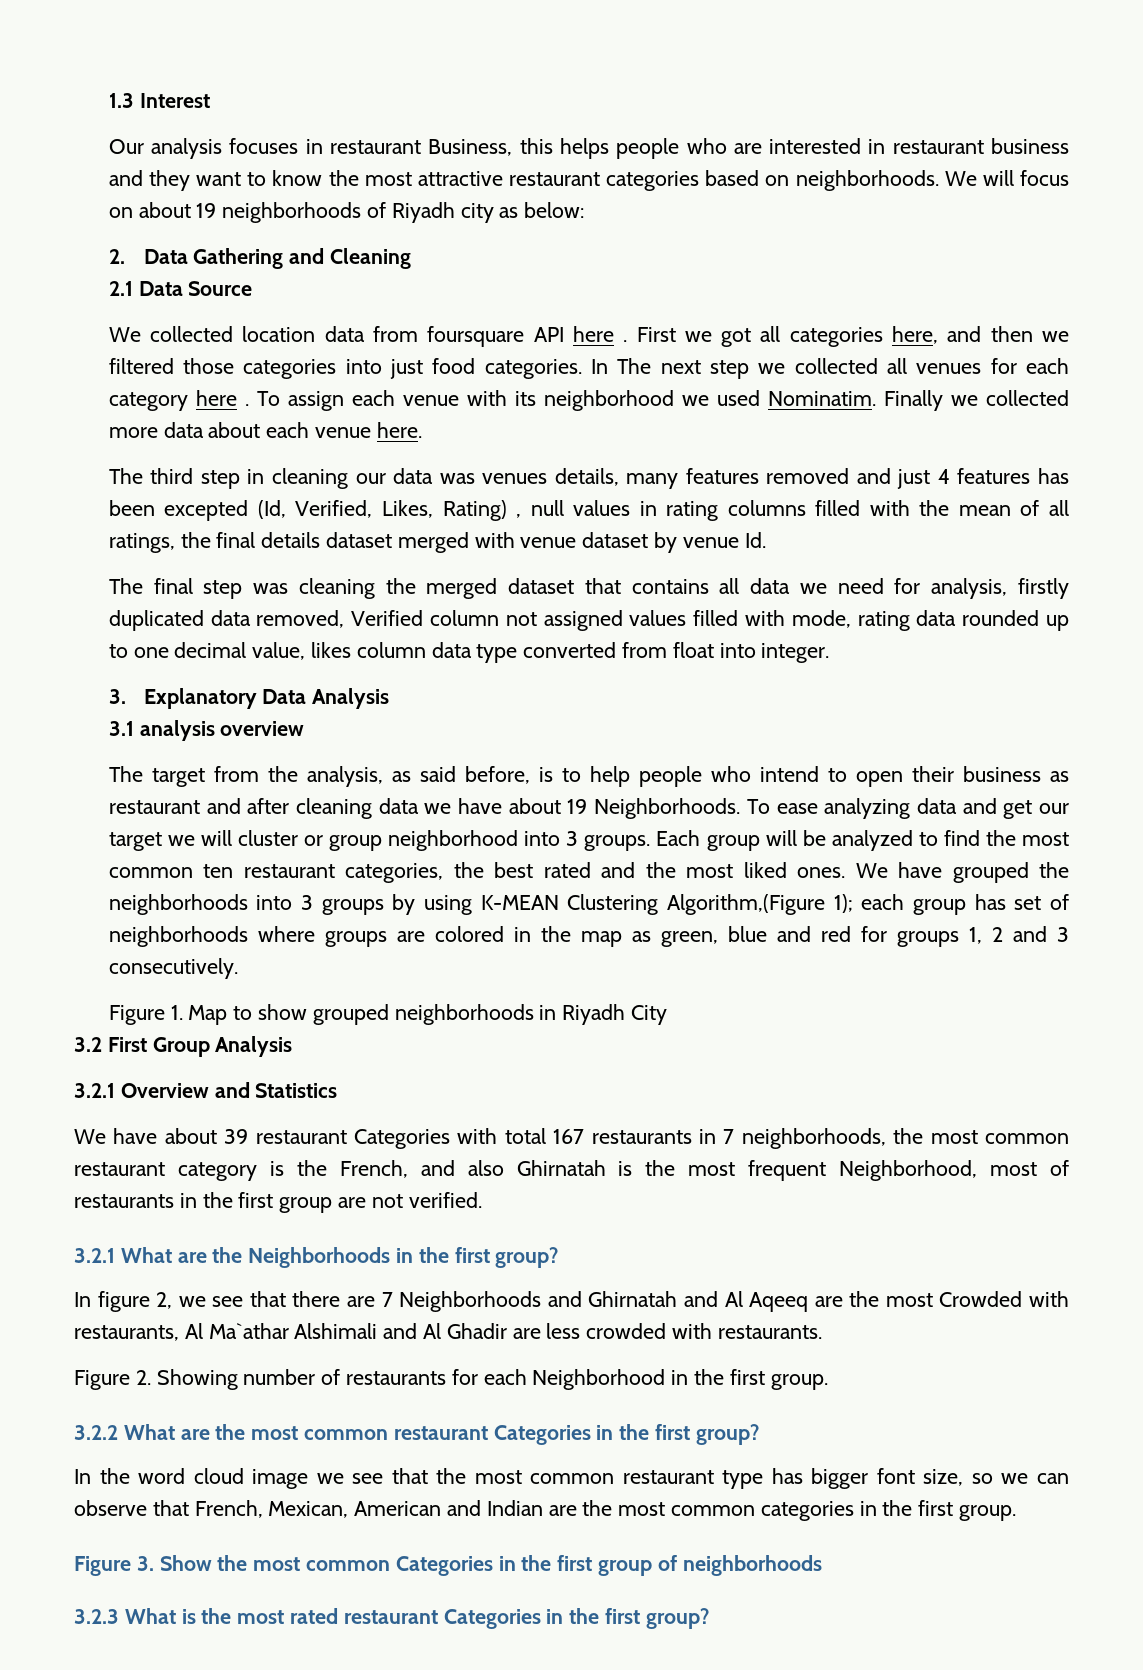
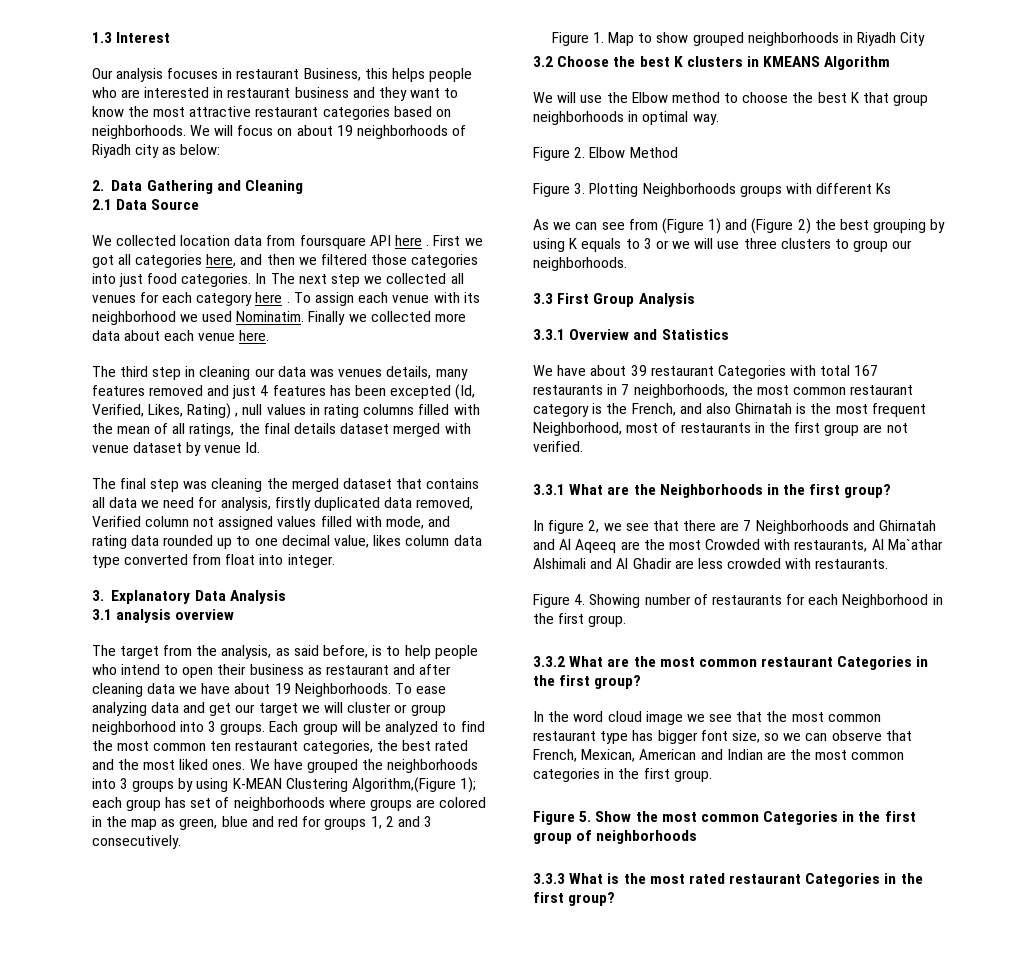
- The final step was cleaning the merged dataset that contains all data we need for analysis, firstly duplicated data removed, Verified column not assigned values filled with mode, rating data rounded up to one decimal value, likes column data type converted from float into integer.
+ The final step was cleaning the merged dataset that contains all data we need for analysis, firstly duplicated data removed, Verified column not assigned values filled with mode, and rating data rounded up to one decimal value, likes column data type converted from float into integer.
- 3.2 First Group Analysis
+ 3.2 Choose the best K clusters in KMEANS Algorithm
+ We will use the Elbow method to choose the best K that group neighborhoods in optimal way.
+ Figure 2. Elbow Method
+ Figure 3. Plotting Neighborhoods groups with different Ks
+ As we can see from (Figure 1) and (Figure 2) the best grouping by using K equals to 3 or we will use three clusters to group our neighborhoods.
+ 3.3 First Group Analysis
- 3.2.1 Overview and Statistics
+ 3.3.1 Overview and Statistics
- 3.2.1 What are the Neighborhoods in the first group?
+ 3.3.1 What are the Neighborhoods in the first group?
- Figure 2. Showing number of restaurants for each Neighborhood in the first group.
+ Figure 4. Showing number of restaurants for each Neighborhood in the first group.
- 3.2.2 What are the most common restaurant Categories in the first group?
+ 3.3.2 What are the most common restaurant Categories in the first group?
- Figure 3. Show the most common Categories in the first group of neighborhoods
+ Figure 5. Show the most common Categories in the first group of neighborhoods
- 3.2.3 What is the most rated restaurant Categories in the first group?
+ 3.3.3 What is the most rated restaurant Categories in the first group?

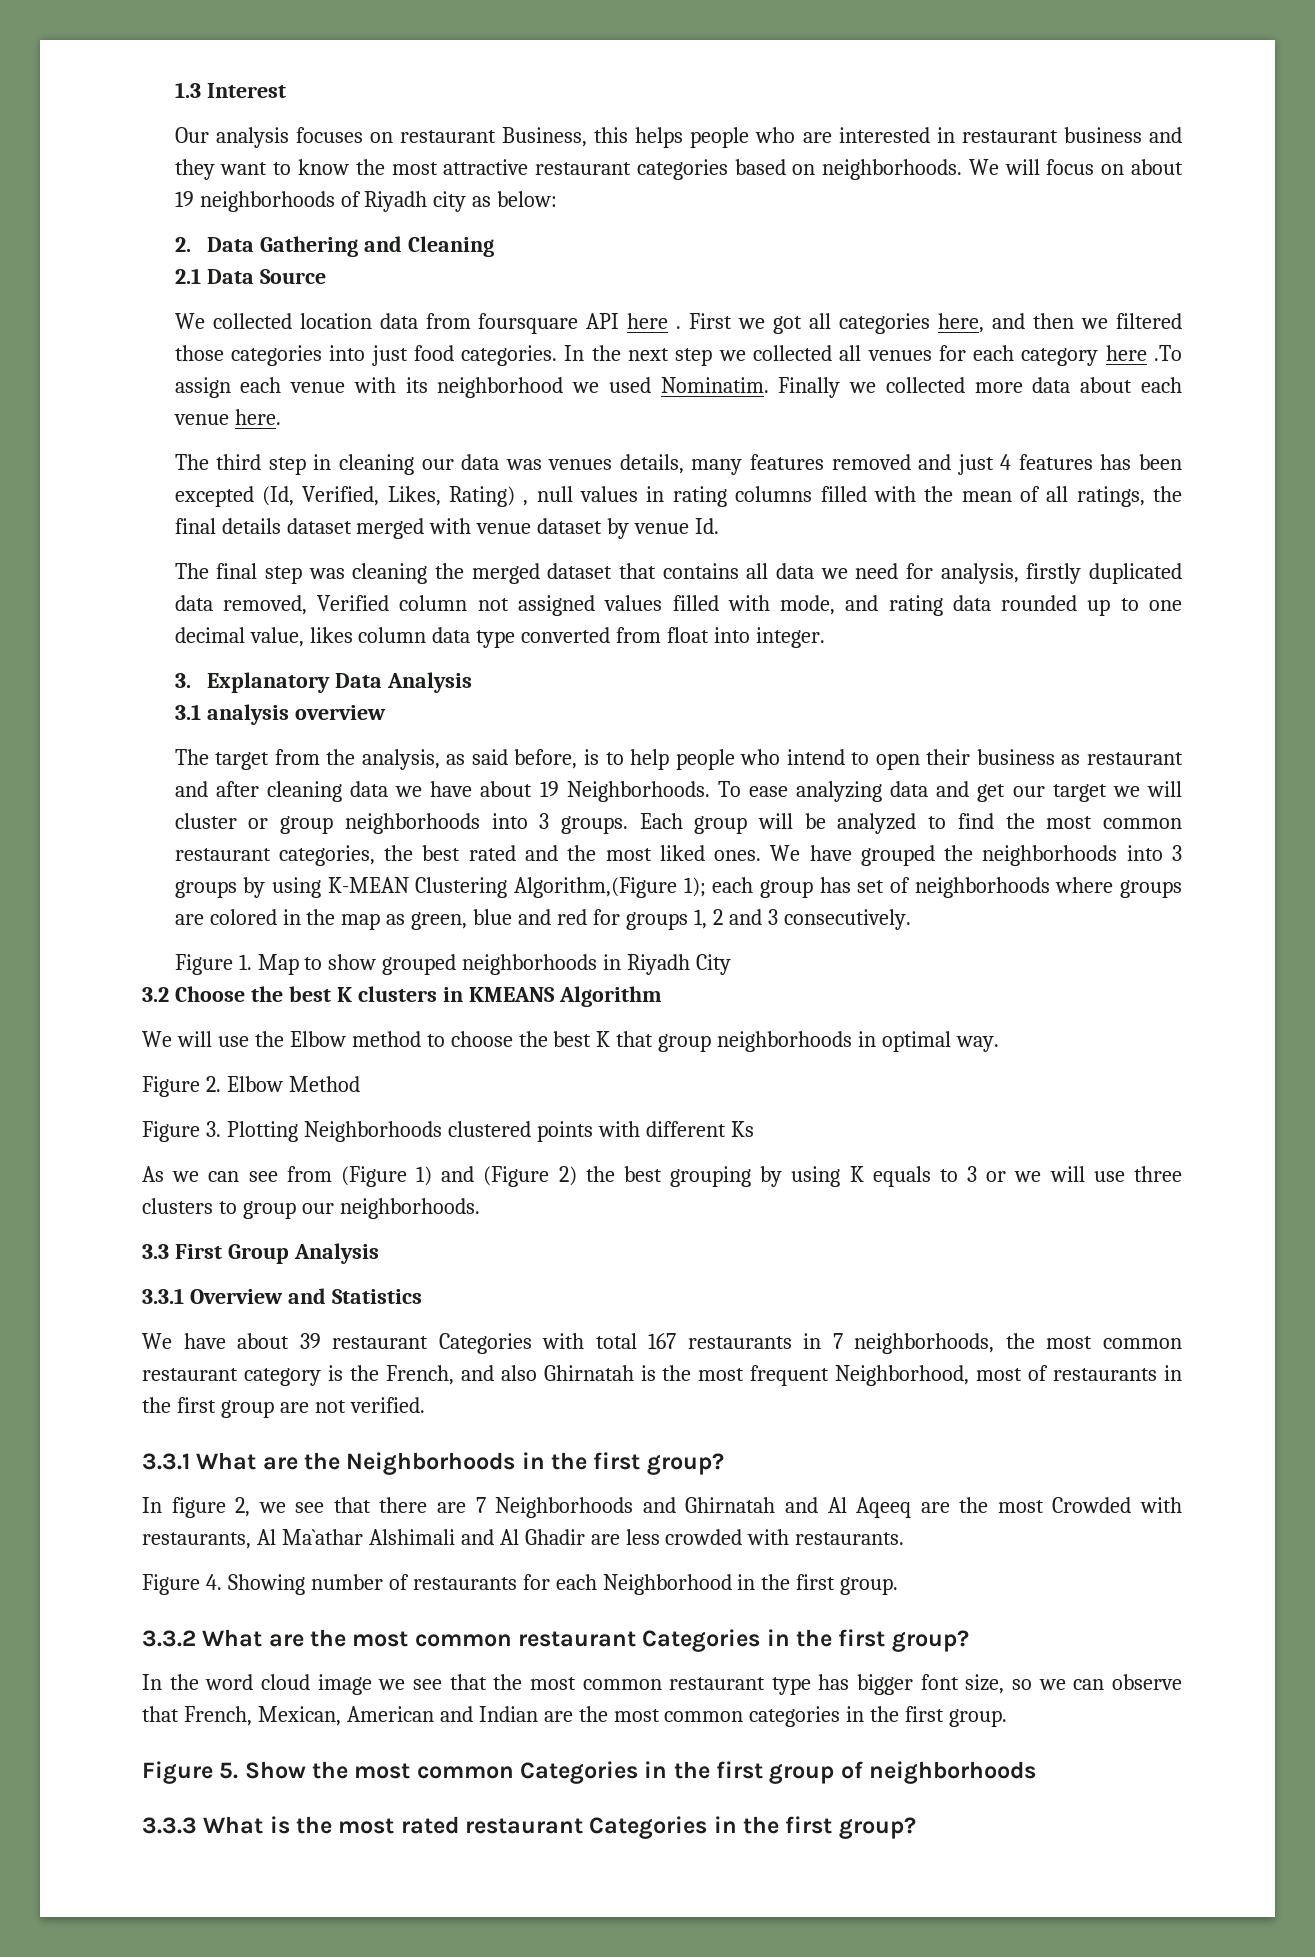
- Our analysis focuses in restaurant Business, this helps people who are interested in restaurant business and they want to know the most attractive restaurant categories based on neighborhoods.
+ Our analysis focuses on restaurant Business, this helps people who are interested in restaurant business and they want to know the most attractive restaurant categories based on neighborhoods.
- In The next step we collected all venues for each category here . To assign each venue with its neighborhood we used Nominatim.
+ In the next step we collected all venues for each category here .To assign each venue with its neighborhood we used Nominatim.
- To ease analyzing data and get our target we will cluster or group neighborhood into 3 groups.
+ To ease analyzing data and get our target we will cluster or group neighborhoods into 3 groups.
- Each group will be analyzed to find the most common ten restaurant categories, the best rated and the most liked ones.
+ Each group will be analyzed to find the most common restaurant categories, the best rated and the most liked ones.
- Figure 3. Plotting Neighborhoods groups with different Ks
+ Figure 3. Plotting Neighborhoods clustered points with different Ks

